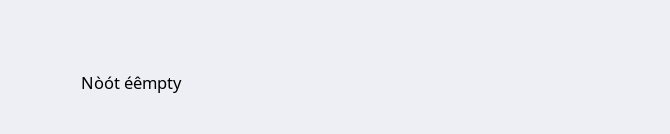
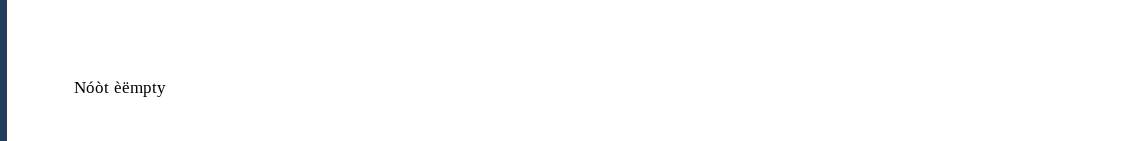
- Nòót éêmpty
+ Nóòt èëmpty

